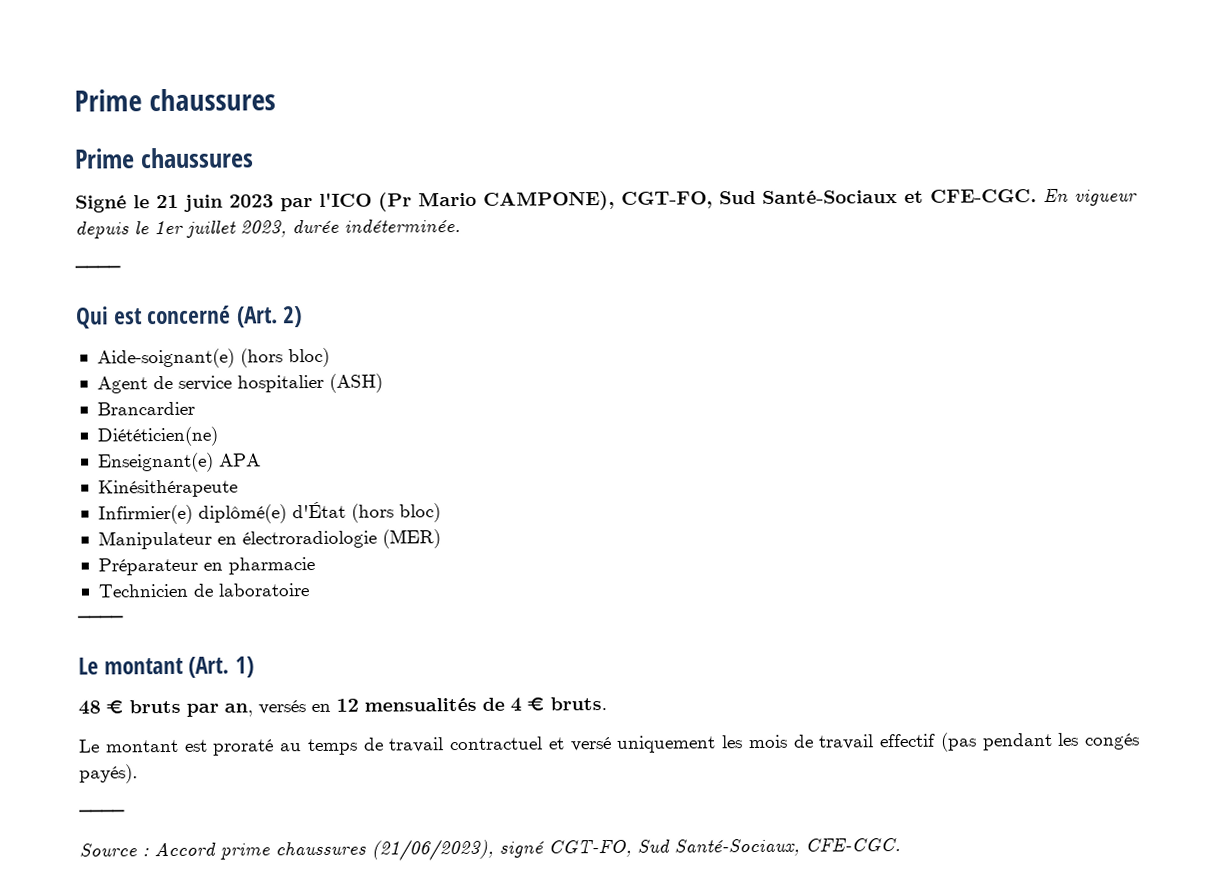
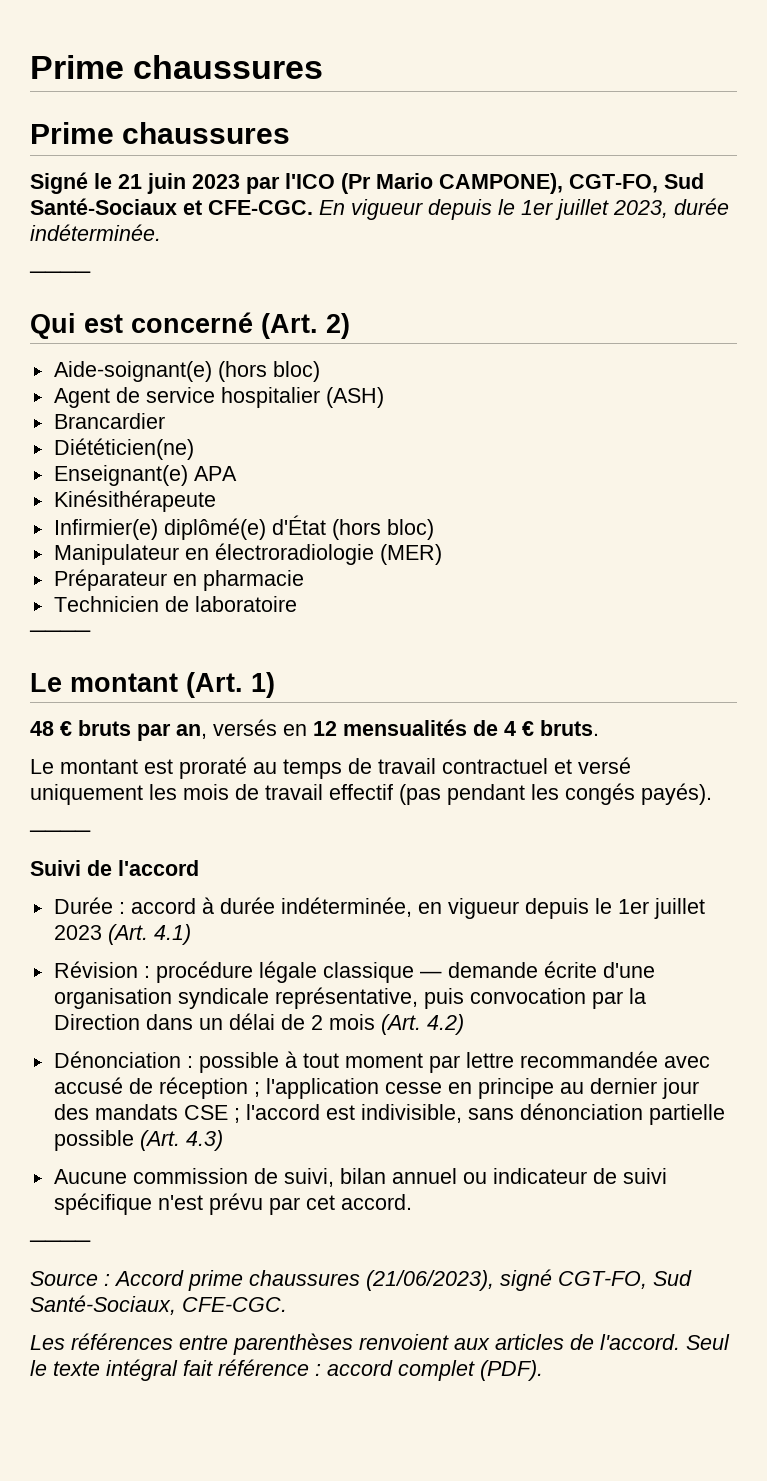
+ Suivi de l'accord
+ Durée : accord à durée indéterminée, en vigueur depuis le 1er juillet 2023 (Art. 4.1)
+ Révision : procédure légale classique — demande écrite d'une organisation syndicale représentative, puis convocation par la Direction dans un délai de 2 mois (Art. 4.2)
+ Dénonciation : possible à tout moment par lettre recommandée avec accusé de réception ; l'application cesse en principe au dernier jour des mandats CSE ; l'accord est indivisible, sans dénonciation partielle possible (Art. 4.3)
+ Aucune commission de suivi, bilan annuel ou indicateur de suivi spécifique n'est prévu par cet accord.
+ ────
+ Les références entre parenthèses renvoient aux articles de l'accord. Seul le texte intégral fait référence : accord complet (PDF).

